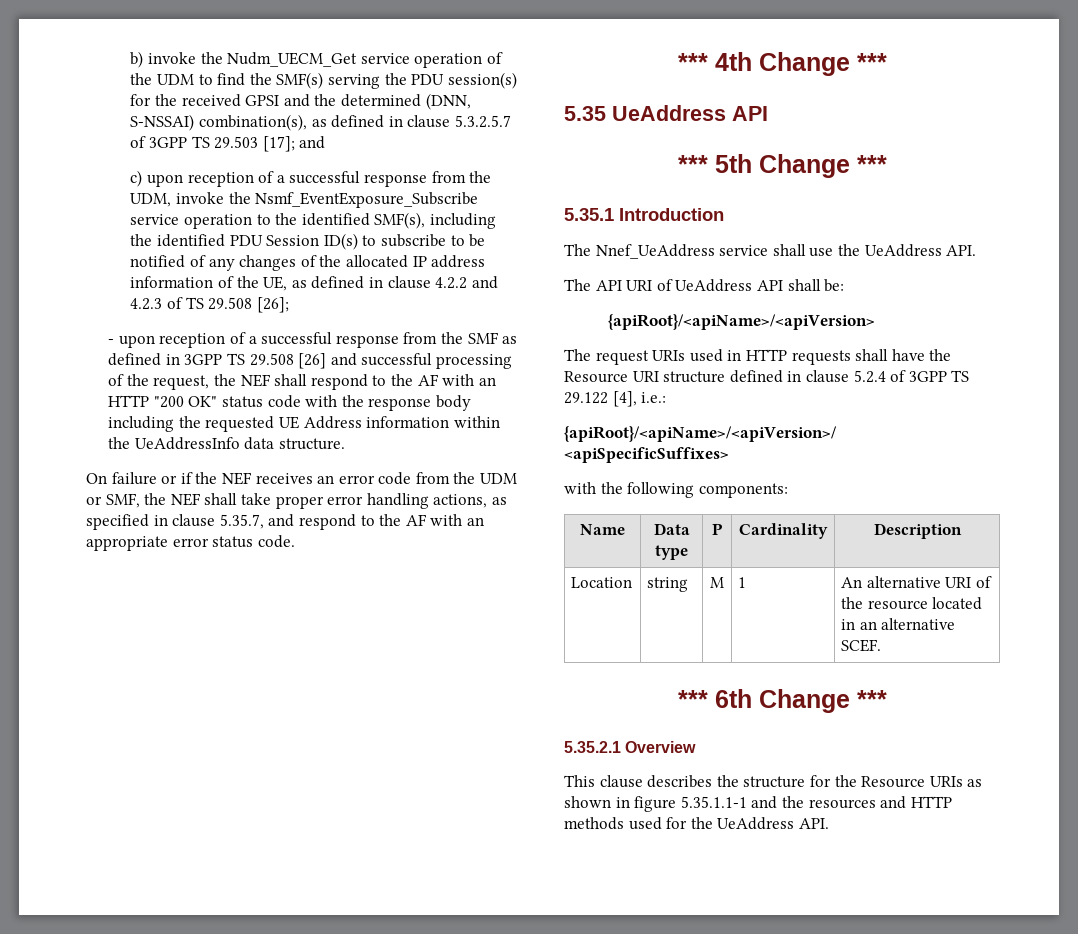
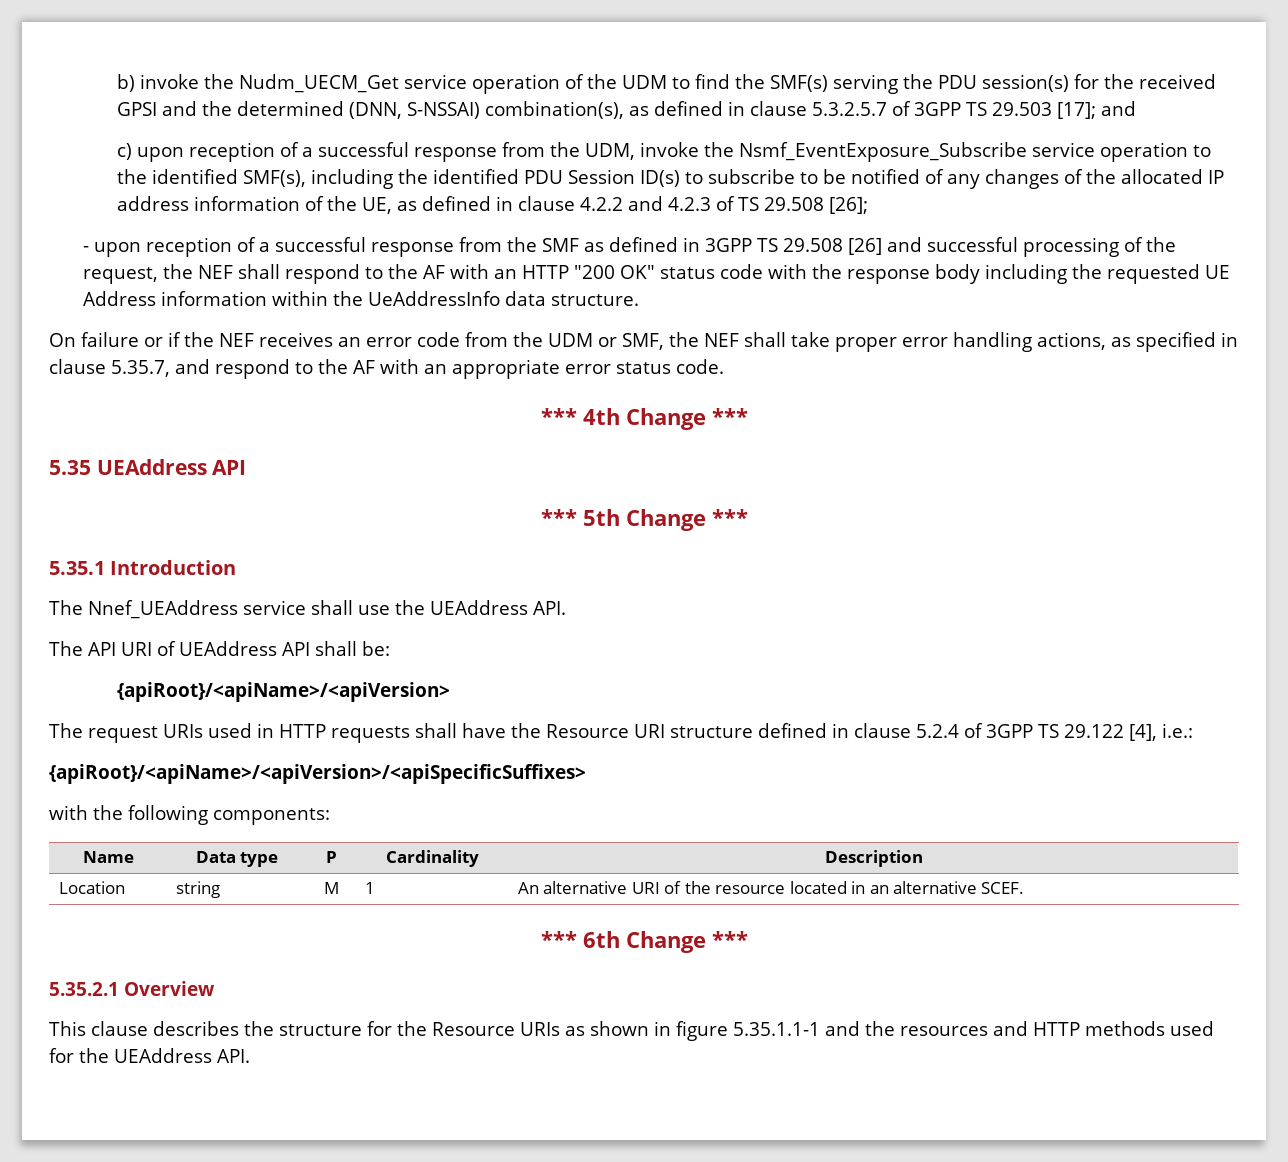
- 5.35 UeAddress API
+ 5.35 UEAddress API
- The Nnef_UeAddress service shall use the UeAddress API.
+ The Nnef_UEAddress service shall use the UEAddress API.
- The API URI of UeAddress API shall be:
+ The API URI of UEAddress API shall be:
- This clause describes the structure for the Resource URIs as shown in figure 5.35.1.1-1 and the resources and HTTP methods used for the UeAddress API.
+ This clause describes the structure for the Resource URIs as shown in figure 5.35.1.1-1 and the resources and HTTP methods used for the UEAddress API.

